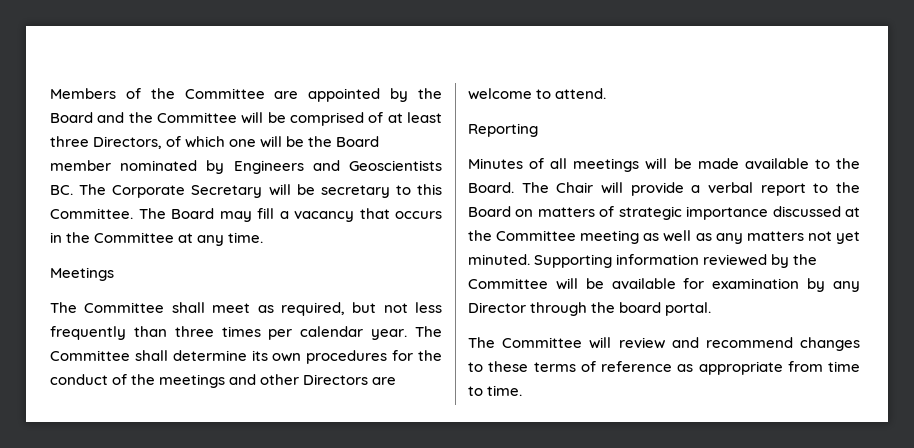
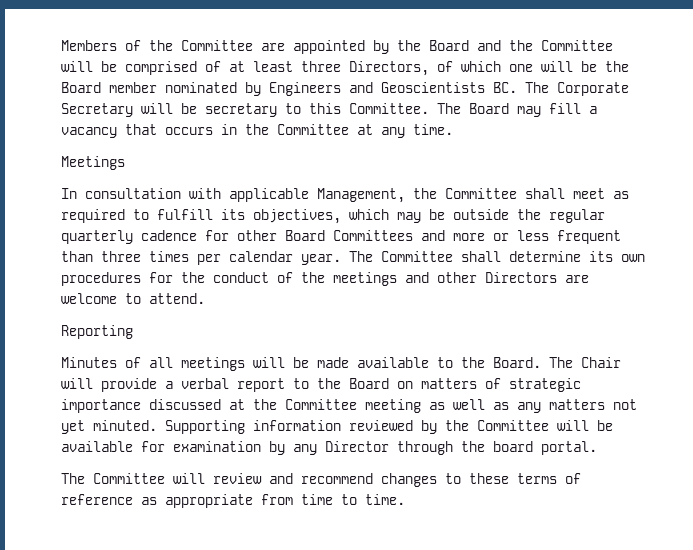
- The Committee shall meet as required, but not less frequently than three times per calendar year.
+ In consultation with applicable Management, the Committee shall meet as required to fulfill its objectives, which may be outside the regular quarterly cadence for other Board Committees and more or less frequent than three times per calendar year.

